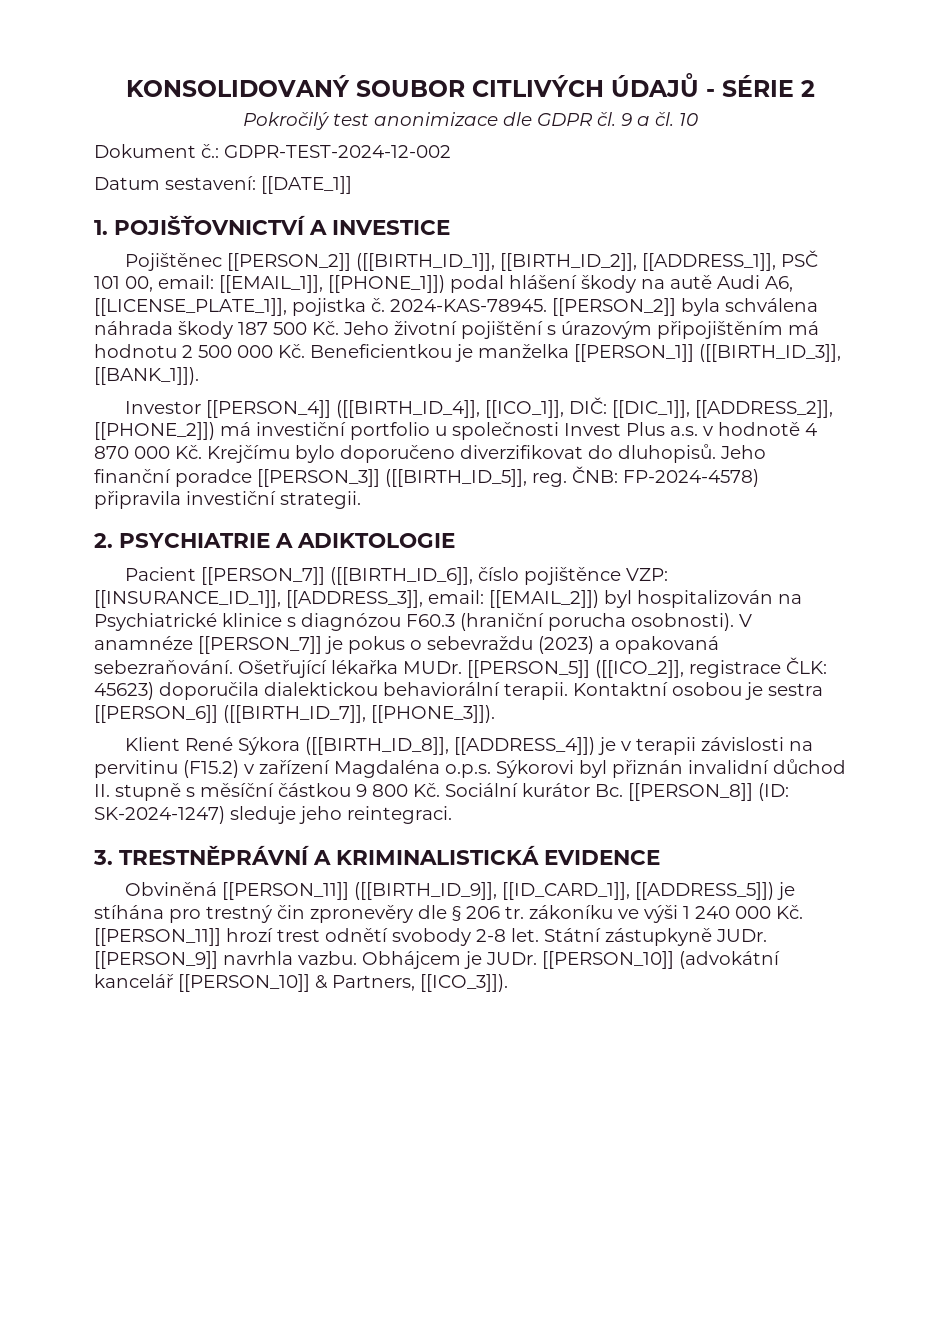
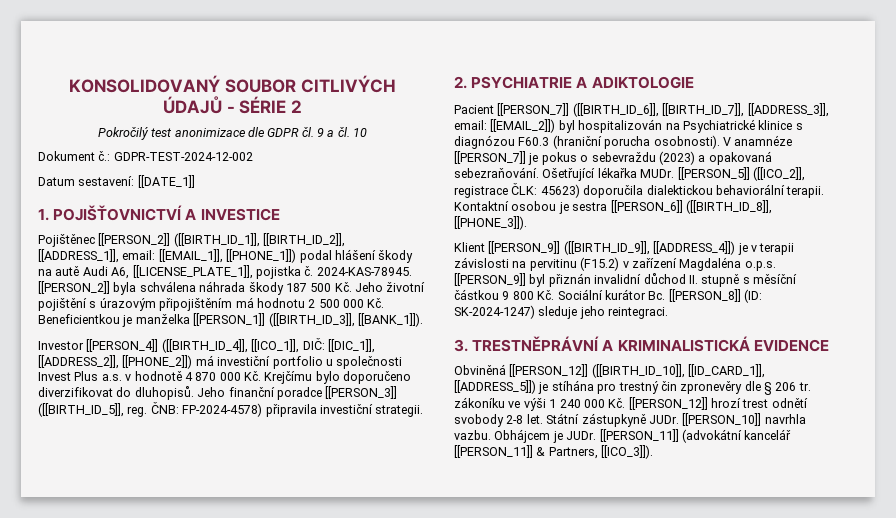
- Pojištěnec [[PERSON_2]] ([[BIRTH_ID_1]], [[BIRTH_ID_2]], [[ADDRESS_1]], PSČ 101 00, email: [[EMAIL_1]], [[PHONE_1]]) podal hlášení škody na autě Audi A6, [[LICENSE_PLATE_1]], pojistka č.
+ Pojištěnec [[PERSON_2]] ([[BIRTH_ID_1]], [[BIRTH_ID_2]], [[ADDRESS_1]], email: [[EMAIL_1]], [[PHONE_1]]) podal hlášení škody na autě Audi A6, [[LICENSE_PLATE_1]], pojistka č.
- Pacient [[PERSON_7]] ([[BIRTH_ID_6]], číslo pojištěnce VZP: [[INSURANCE_ID_1]], [[ADDRESS_3]], email: [[EMAIL_2]]) byl hospitalizován na Psychiatrické klinice s diagnózou F60.3 (hraniční porucha osobnosti).
+ Pacient [[PERSON_7]] ([[BIRTH_ID_6]], [[BIRTH_ID_7]], [[ADDRESS_3]], email: [[EMAIL_2]]) byl hospitalizován na Psychiatrické klinice s diagnózou F60.3 (hraniční porucha osobnosti).
- Kontaktní osobou je sestra [[PERSON_6]] ([[BIRTH_ID_7]], [[PHONE_3]]).
+ Kontaktní osobou je sestra [[PERSON_6]] ([[BIRTH_ID_8]], [[PHONE_3]]).
- Klient René Sýkora ([[BIRTH_ID_8]], [[ADDRESS_4]]) je v terapii závislosti na pervitinu (F15.2) v zařízení Magdaléna o.p.s. Sýkorovi byl přiznán invalidní důchod II. stupně s měsíční částkou 9 800 Kč. Sociální kurátor Bc. [[PERSON_8]] (ID: SK-2024-1247) sleduje jeho reintegraci.
+ Klient [[PERSON_9]] ([[BIRTH_ID_9]], [[ADDRESS_4]]) je v terapii závislosti na pervitinu (F15.2) v zařízení Magdaléna o.p.s. [[PERSON_9]] byl přiznán invalidní důchod II. stupně s měsíční částkou 9 800 Kč. Sociální kurátor Bc. [[PERSON_8]] (ID: SK-2024-1247) sleduje jeho reintegraci.
- Obviněná [[PERSON_11]] ([[BIRTH_ID_9]], [[ID_CARD_1]], [[ADDRESS_5]]) je stíhána pro trestný čin zpronevěry dle § 206 tr. zákoníku ve výši 1 240 000 Kč. [[PERSON_11]] hrozí trest odnětí svobody 2-8 let.
+ Obviněná [[PERSON_12]] ([[BIRTH_ID_10]], [[ID_CARD_1]], [[ADDRESS_5]]) je stíhána pro trestný čin zpronevěry dle § 206 tr. zákoníku ve výši 1 240 000 Kč. [[PERSON_12]] hrozí trest odnětí svobody 2-8 let.
- [[PERSON_9]] navrhla vazbu.
+ [[PERSON_10]] navrhla vazbu.
- [[PERSON_10]] (advokátní kancelář [[PERSON_10]] & Partners, [[ICO_3]]).
+ [[PERSON_11]] (advokátní kancelář [[PERSON_11]] & Partners, [[ICO_3]]).

